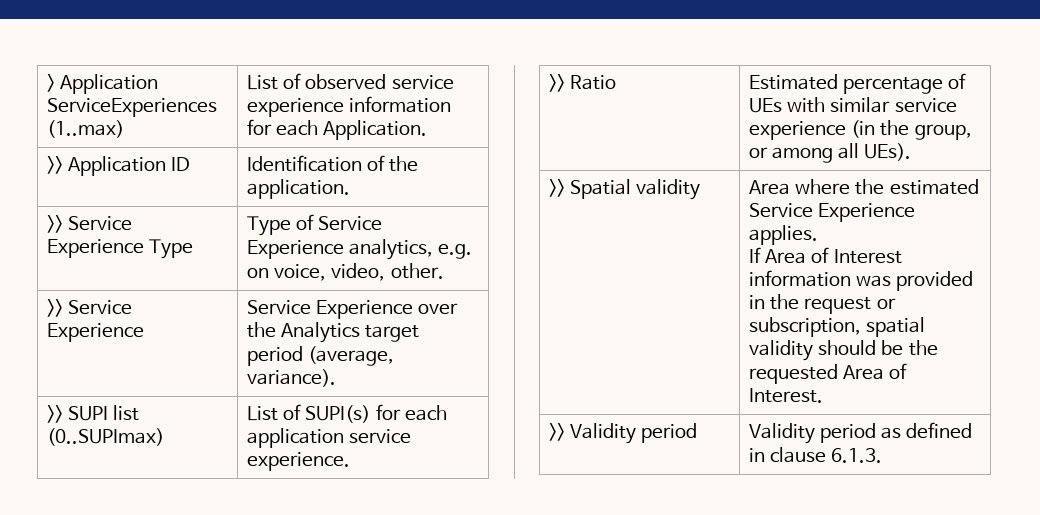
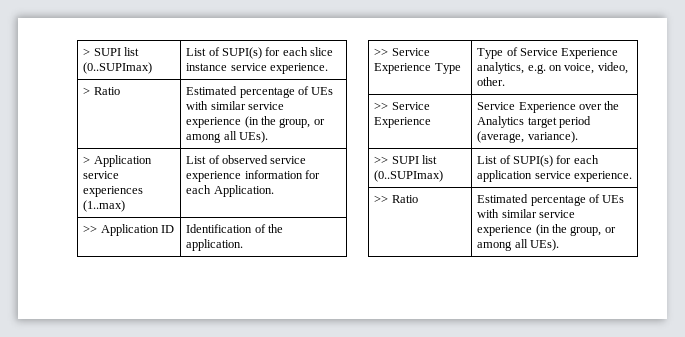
- > Application ServiceExperiences (1..max) | List of observed service experience information for each Application.
+ > SUPI list (0..SUPImax) | List of SUPI(s) for each slice instance service experience.
+ > Ratio | Estimated percentage of UEs with similar service experience (in the group, or among all UEs).
+ > Application service experiences (1..max) | List of observed service experience information for each Application.
- >> Spatial validity | Area where the estimated Service Experience applies.
- If Area of Interest information was provided in the request or subscription, spatial validity should be the requested Area of Interest.
- >> Validity period | Validity period as defined in clause 6.1.3.

